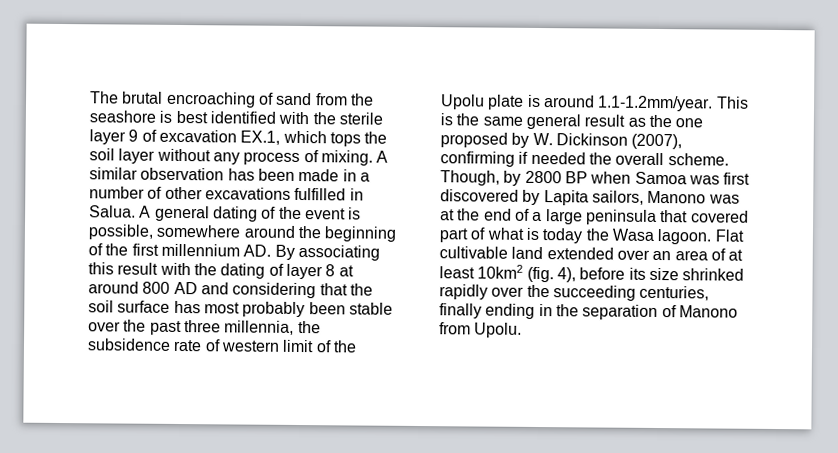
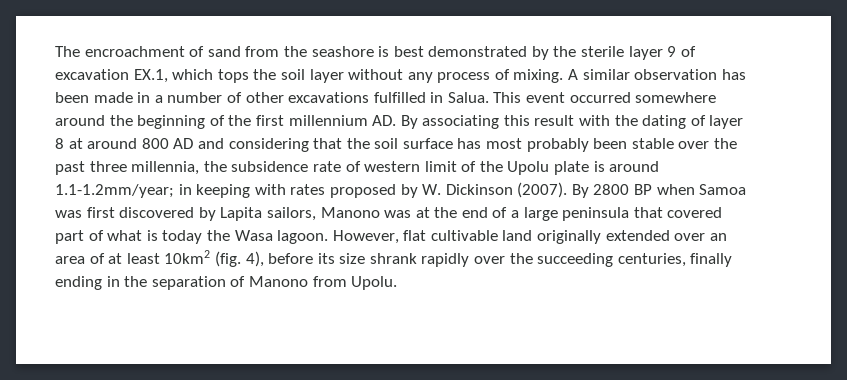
- The brutal encroaching of sand from the seashore is best identified with the sterile layer 9 of excavation EX.1, which tops the soil layer without any process of mixing.
+ The encroachment of sand from the seashore is best demonstrated by the sterile layer 9 of excavation EX.1, which tops the soil layer without any process of mixing.
- A general dating of the event is possible, somewhere around the beginning of the first millennium AD. By associating this result with the dating of layer 8 at around 800 AD and considering that the soil surface has most probably been stable over the past three millennia, the subsidence rate of western limit of the Upolu plate is around 1.1-1.2mm/year. This is the same general result as the one proposed by W. Dickinson (2007), confirming if needed the overall scheme. Though, by 2800 BP when Samoa was first discovered by Lapita sailors, Manono was at the end of a large peninsula that covered part of what is today the Wasa lagoon.
+ This event occurred somewhere around the beginning of the first millennium AD. By associating this result with the dating of layer 8 at around 800 AD and considering that the soil surface has most probably been stable over the past three millennia, the subsidence rate of western limit of the Upolu plate is around 1.1-1.2mm/year; in keeping with rates proposed by W. Dickinson (2007). By 2800 BP when Samoa was first discovered by Lapita sailors, Manono was at the end of a large peninsula that covered part of what is today the Wasa lagoon.
- Flat cultivable land extended over an area of at least 10km2 (fig. 4), before its size shrinked rapidly over the succeeding centuries, finally ending in the separation of Manono from Upolu.
+ However, flat cultivable land originally extended over an area of at least 10km2 (fig. 4), before its size shrank rapidly over the succeeding centuries, finally ending in the separation of Manono from Upolu.

